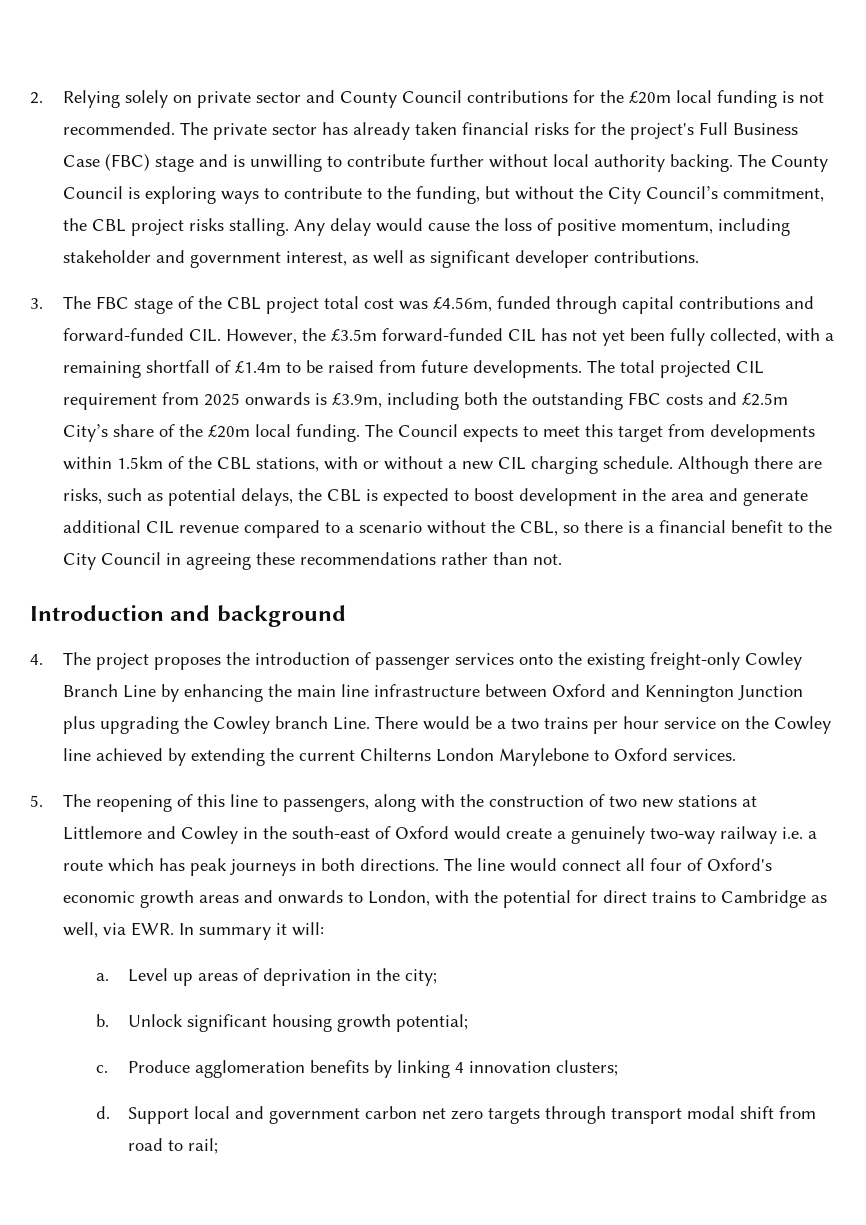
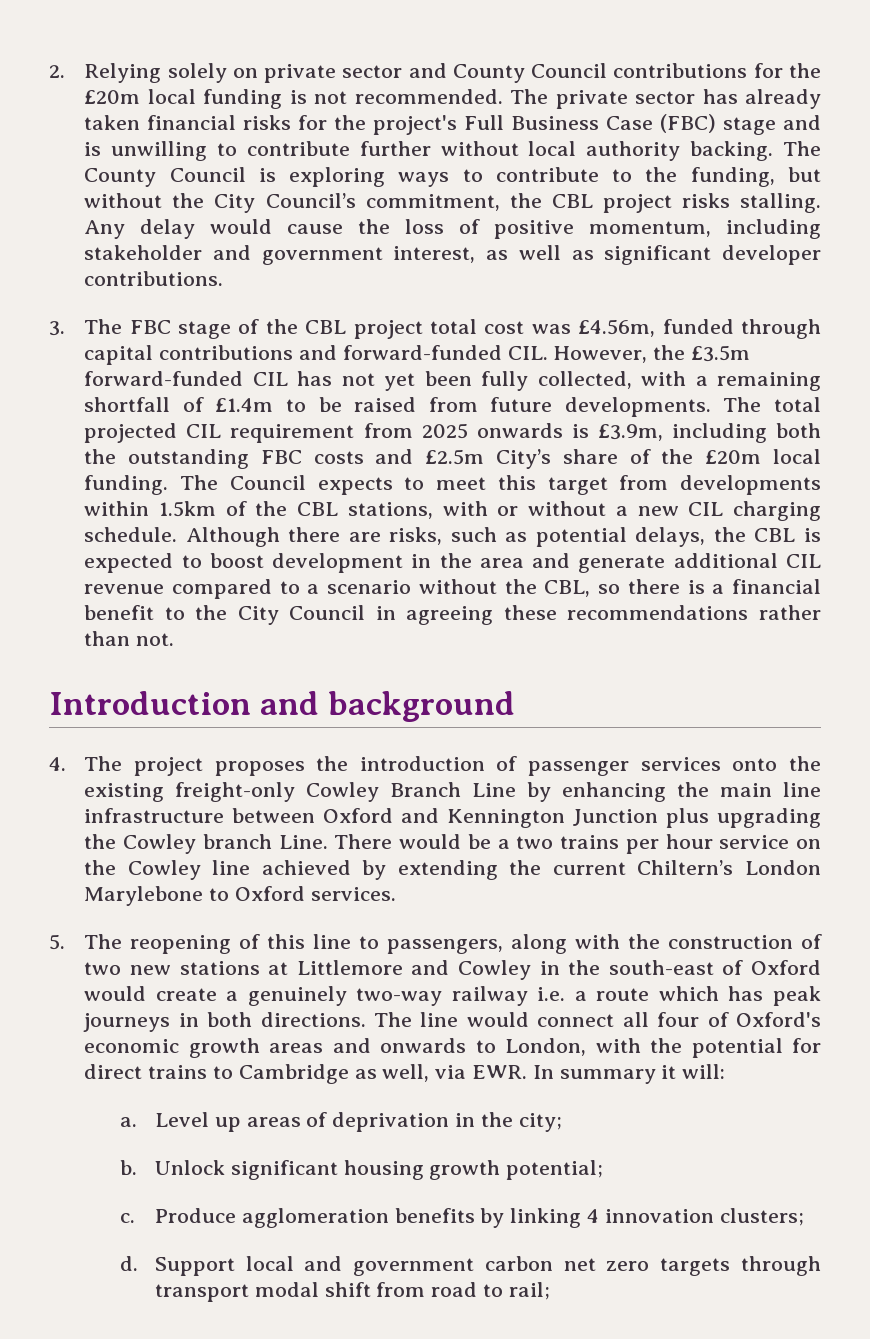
- There would be a two trains per hour service on the Cowley line achieved by extending the current Chilterns London Marylebone to Oxford services.
+ There would be a two trains per hour service on the Cowley line achieved by extending the current Chiltern’s London Marylebone to Oxford services.

